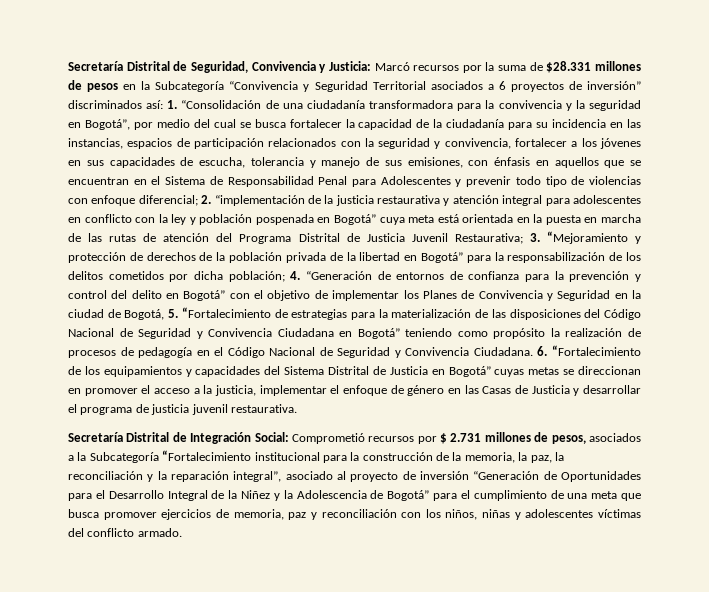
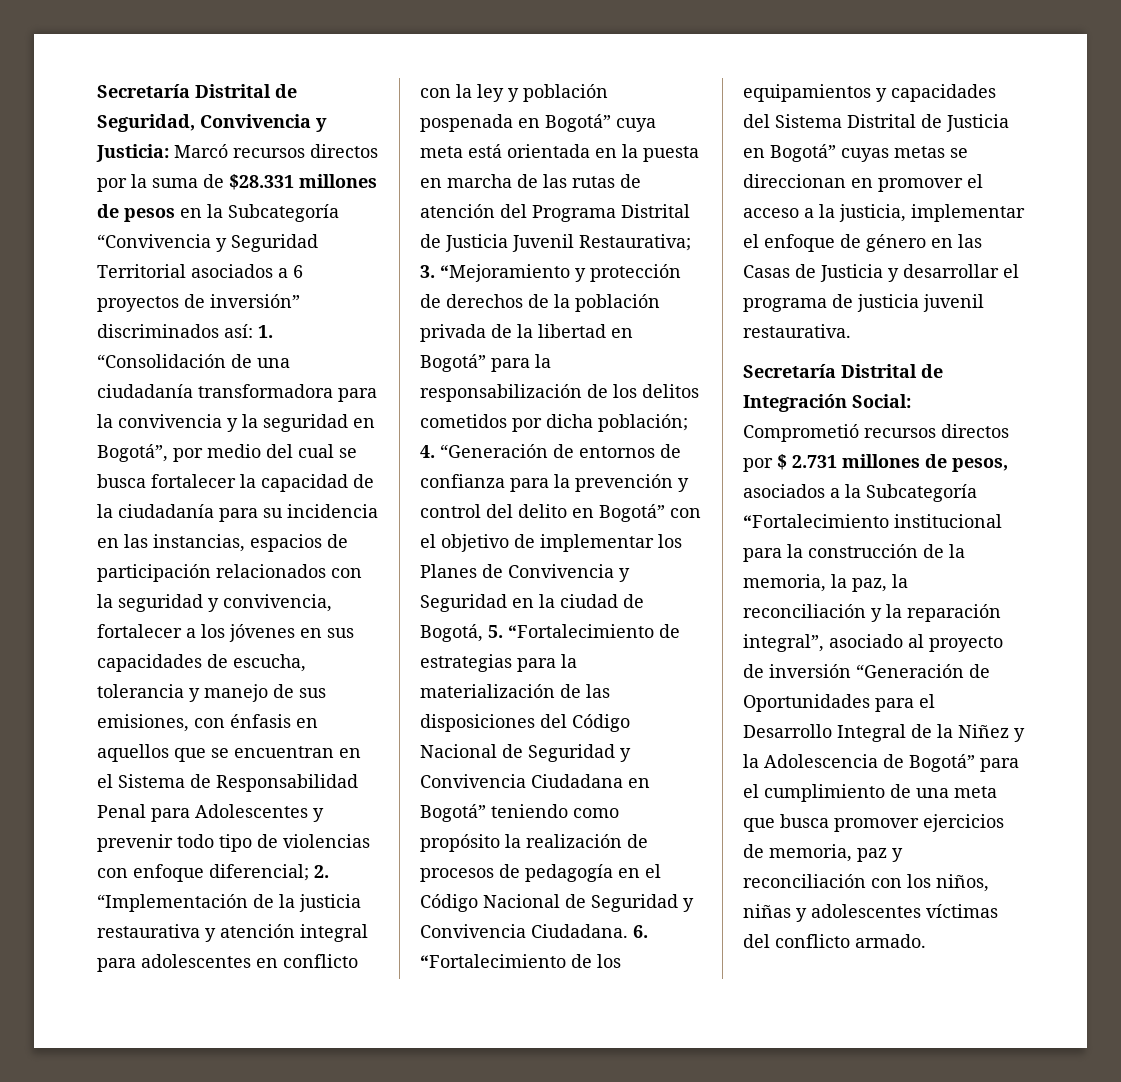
- Marcó recursos por la suma de $28.331 millones de pesos en la Subcategoría “Convivencia y Seguridad Territorial asociados a 6 proyectos de inversión” discriminados así:
+ Marcó recursos directos por la suma de $28.331 millones de pesos en la Subcategoría “Convivencia y Seguridad Territorial asociados a 6 proyectos de inversión” discriminados así:
- 2. “implementación de la justicia restaurativa y atención integral para adolescentes en conflicto con la ley y población pospenada en Bogotá” cuya meta está orientada en la puesta en marcha de las rutas de atención del Programa Distrital de Justicia Juvenil Restaurativa;
+ 2. “Implementación de la justicia restaurativa y atención integral para adolescentes en conflicto con la ley y población pospenada en Bogotá” cuya meta está orientada en la puesta en marcha de las rutas de atención del Programa Distrital de Justicia Juvenil Restaurativa;
- Comprometió recursos por $ 2.731 millones de pesos, asociados a la Subcategoría “Fortalecimiento institucional para la construcción de la memoria, la paz, la reconciliación y la reparación integral”, asociado al proyecto de inversión “Generación de Oportunidades para el Desarrollo Integral de la Niñez y la Adolescencia de Bogotá” para el cumplimiento de una meta que busca promover ejercicios de memoria, paz y reconciliación con los niños, niñas y adolescentes víctimas del conflicto armado.
+ Comprometió recursos directos por $ 2.731 millones de pesos, asociados a la Subcategoría “Fortalecimiento institucional para la construcción de la memoria, la paz, la reconciliación y la reparación integral”, asociado al proyecto de inversión “Generación de Oportunidades para el Desarrollo Integral de la Niñez y la Adolescencia de Bogotá” para el cumplimiento de una meta que busca promover ejercicios de memoria, paz y reconciliación con los niños, niñas y adolescentes víctimas del conflicto armado.

